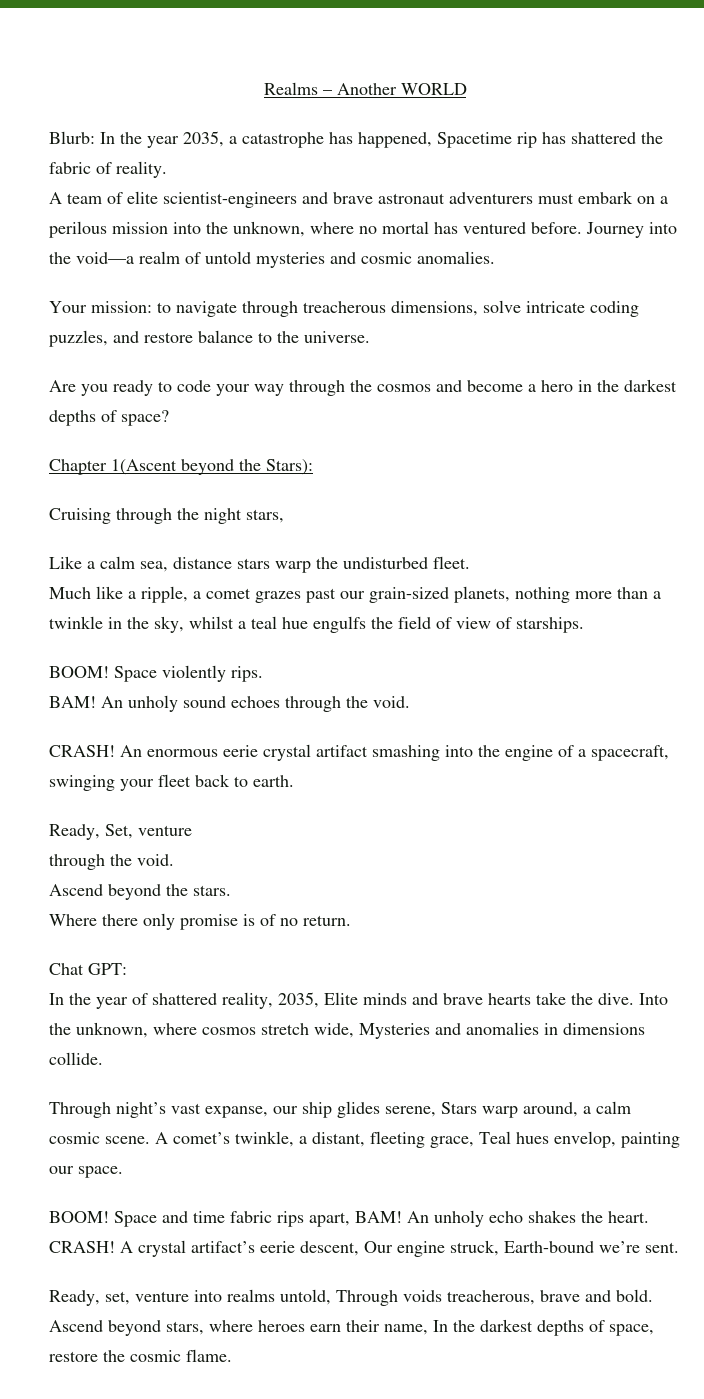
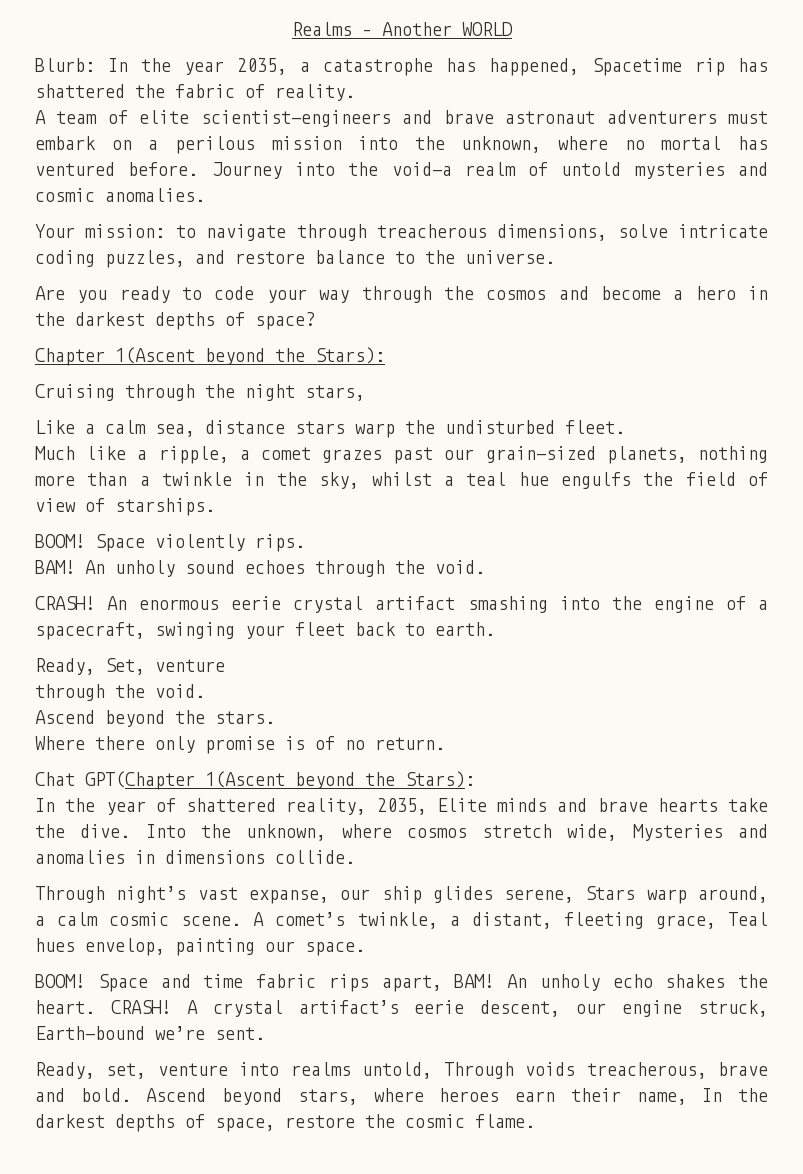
- Chat GPT:
+ Chat GPT(Chapter 1(Ascent beyond the Stars):
- A crystal artifact’s eerie descent, Our engine struck, Earth-bound we’re sent.
+ A crystal artifact’s eerie descent, our engine struck, Earth-bound we’re sent.

